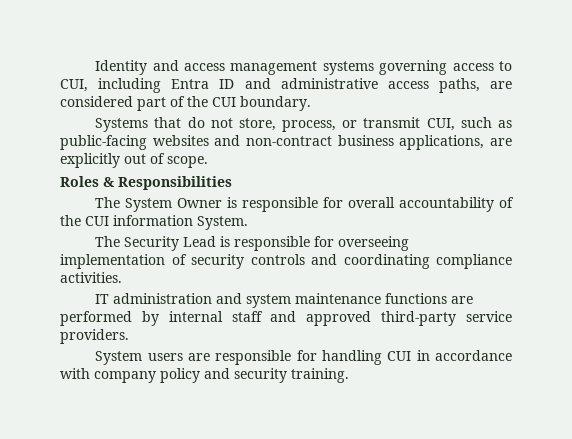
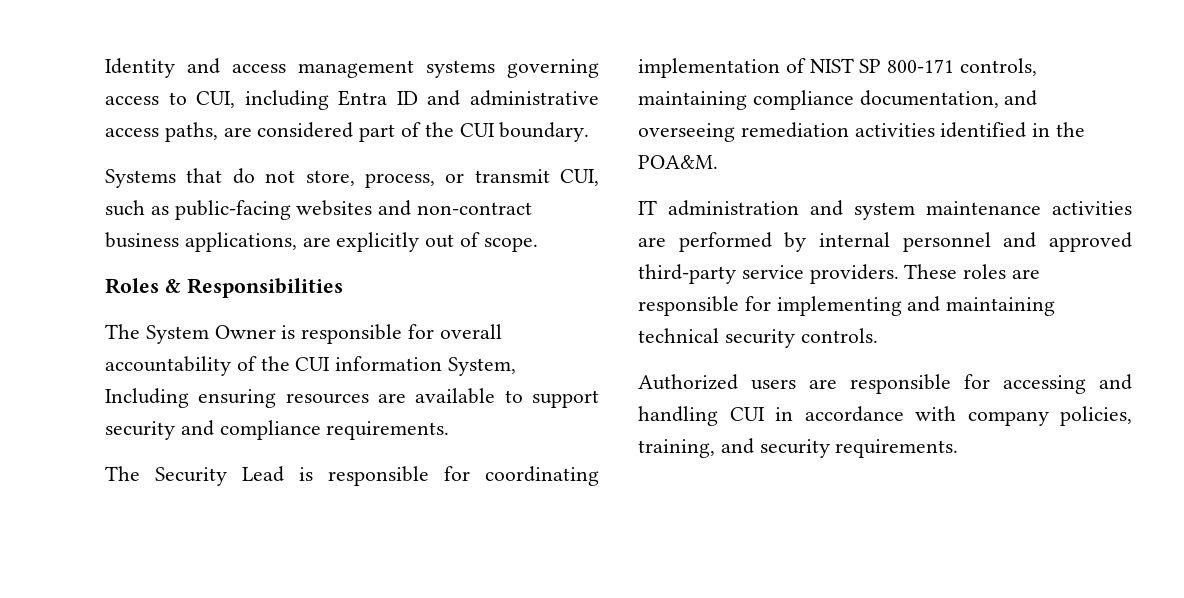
- The System Owner is responsible for overall accountability of the CUI information System.
+ The System Owner is responsible for overall accountability of the CUI information System, Including ensuring resources are available to support security and compliance requirements.
- The Security Lead is responsible for overseeing implementation of security controls and coordinating compliance activities.
+ The Security Lead is responsible for coordinating implementation of NIST SP 800-171 controls, maintaining compliance documentation, and overseeing remediation activities identified in the POA&M.
- IT administration and system maintenance functions are performed by internal staff and approved third-party service providers.
- System users are responsible for handling CUI in accordance with company policy and security training.
+ IT administration and system maintenance activities are performed by internal personnel and approved third-party service providers. These roles are responsible for implementing and maintaining technical security controls.
+ Authorized users are responsible for accessing and handling CUI in accordance with company policies, training, and security requirements.

